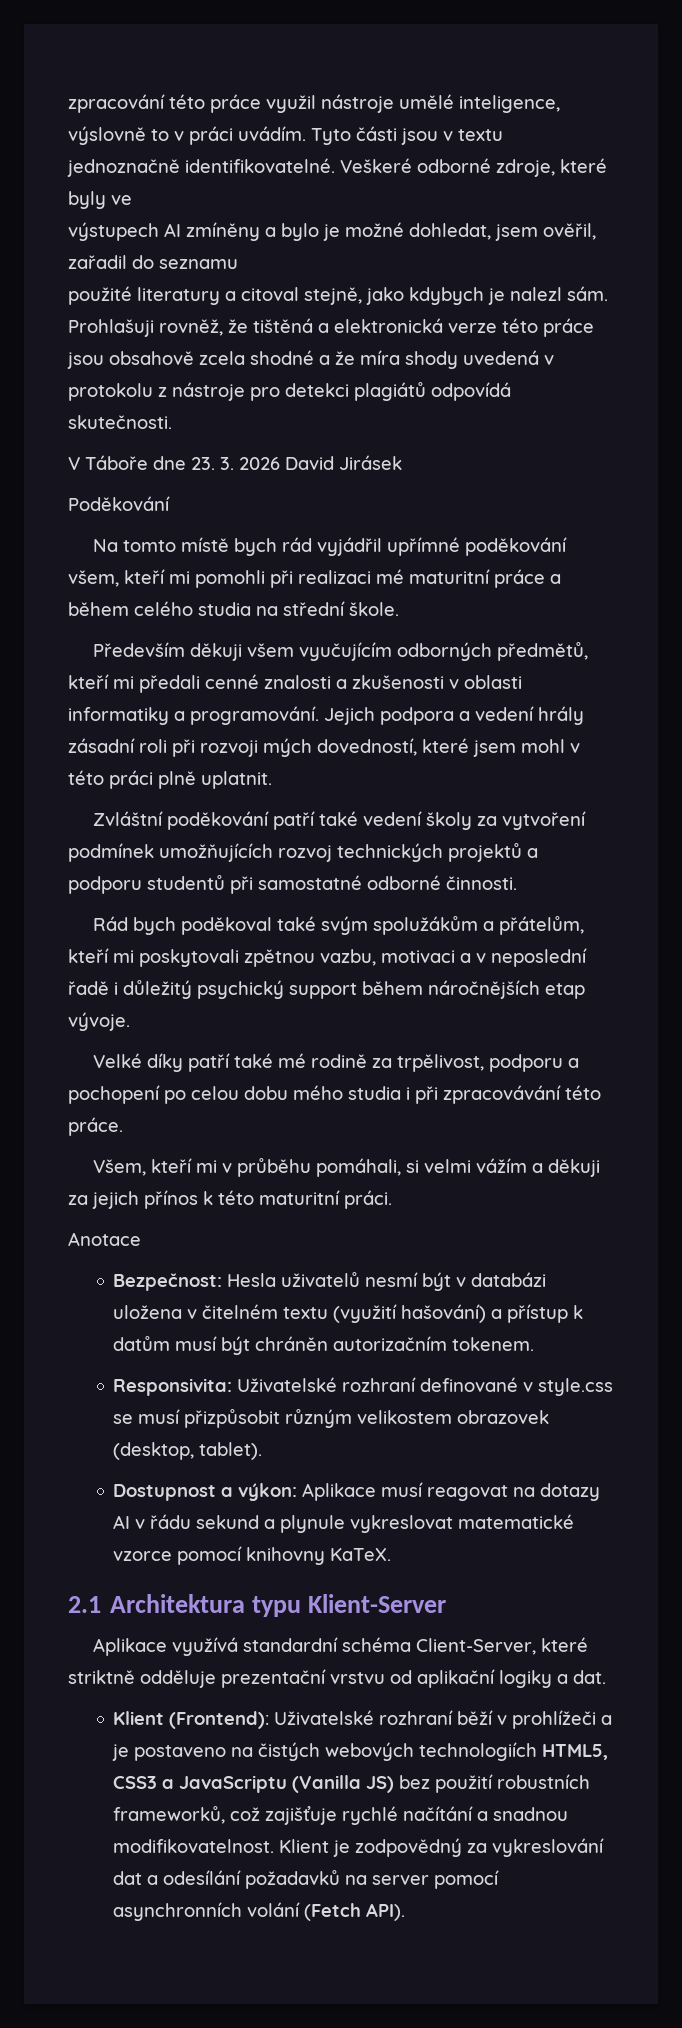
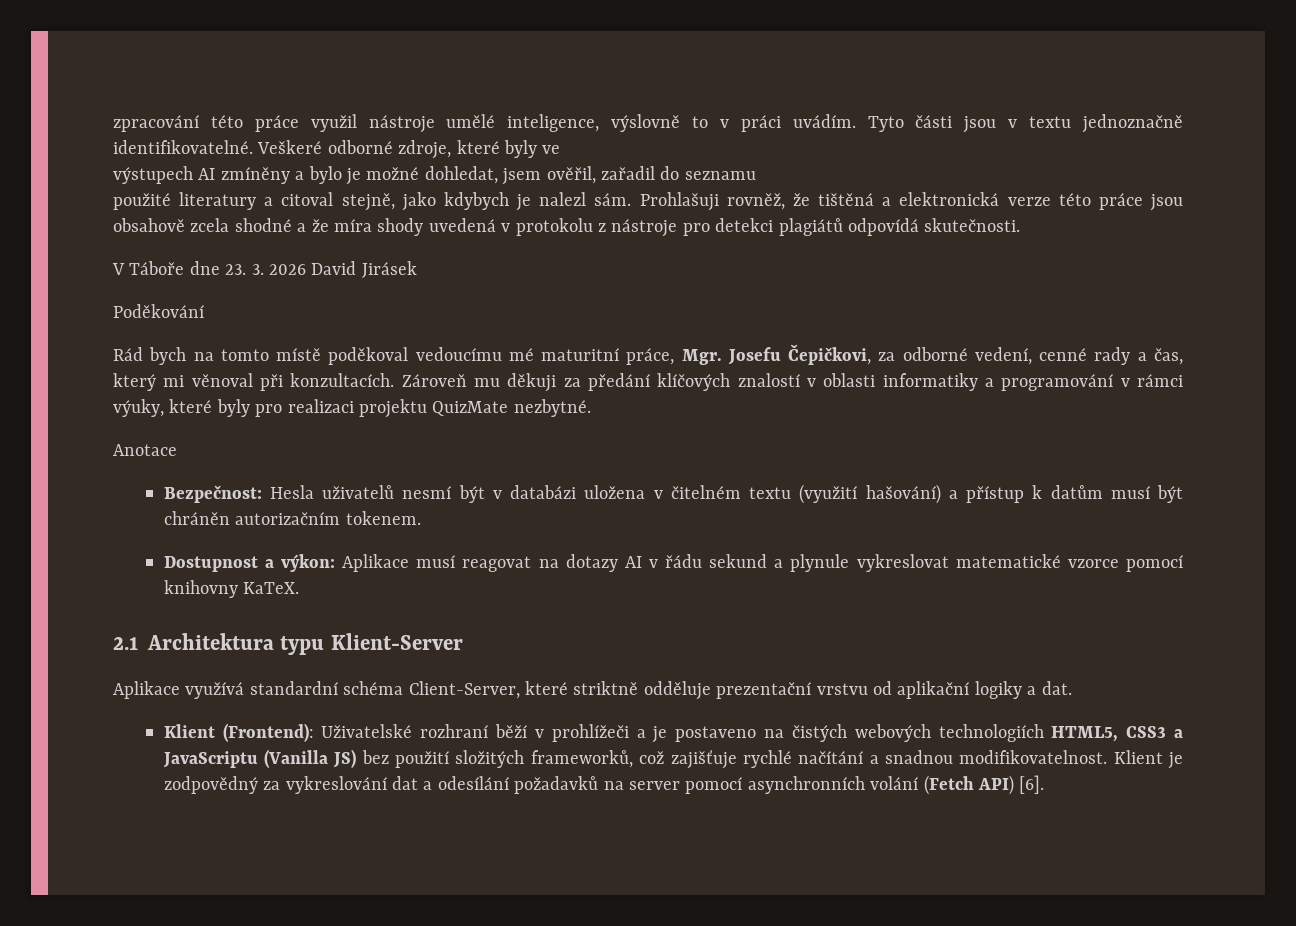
- Na tomto místě bych rád vyjádřil upřímné poděkování všem, kteří mi pomohli při realizaci mé maturitní práce a během celého studia na střední škole.
- Především děkuji všem vyučujícím odborných předmětů, kteří mi předali cenné znalosti a zkušenosti v oblasti informatiky a programování. Jejich podpora a vedení hrály zásadní roli při rozvoji mých dovedností, které jsem mohl v této práci plně uplatnit.
- Zvláštní poděkování patří také vedení školy za vytvoření podmínek umožňujících rozvoj technických projektů a podporu studentů při samostatné odborné činnosti.
- Rád bych poděkoval také svým spolužákům a přátelům, kteří mi poskytovali zpětnou vazbu, motivaci a v neposlední řadě i důležitý psychický support během náročnějších etap vývoje.
- Velké díky patří také mé rodině za trpělivost, podporu a pochopení po celou dobu mého studia i při zpracovávání této práce.
- Všem, kteří mi v průběhu pomáhali, si velmi vážím a děkuji za jejich přínos k této maturitní práci.
+ Rád bych na tomto místě poděkoval vedoucímu mé maturitní práce, Mgr. Josefu Čepičkovi, za odborné vedení, cenné rady a čas, který mi věnoval při konzultacích. Zároveň mu děkuji za předání klíčových znalostí v oblasti informatiky a programování v rámci výuky, které byly pro realizaci projektu QuizMate nezbytné.
- Responsivita: Uživatelské rozhraní definované v style.css se musí přizpůsobit různým velikostem obrazovek (desktop, tablet).
- Klient (Frontend): Uživatelské rozhraní běží v prohlížeči a je postaveno na čistých webových technologiích HTML5, CSS3 a JavaScriptu (Vanilla JS) bez použití robustních frameworků, což zajišťuje rychlé načítání a snadnou modifikovatelnost.
+ Klient (Frontend): Uživatelské rozhraní běží v prohlížeči a je postaveno na čistých webových technologiích HTML5, CSS3 a JavaScriptu (Vanilla JS) bez použití složitých frameworků, což zajišťuje rychlé načítání a snadnou modifikovatelnost.
- Klient je zodpovědný za vykreslování dat a odesílání požadavků na server pomocí asynchronních volání (Fetch API).
+ Klient je zodpovědný za vykreslování dat a odesílání požadavků na server pomocí asynchronních volání (Fetch API) [6].

